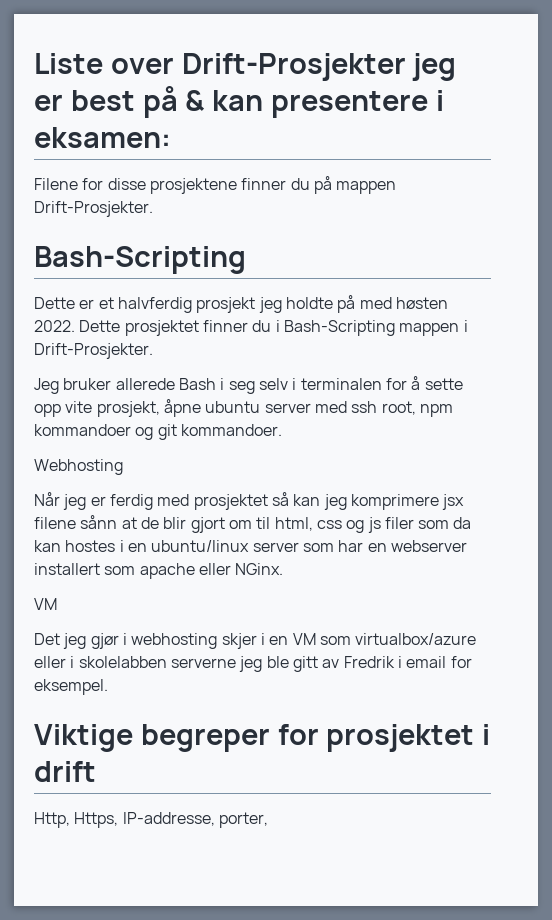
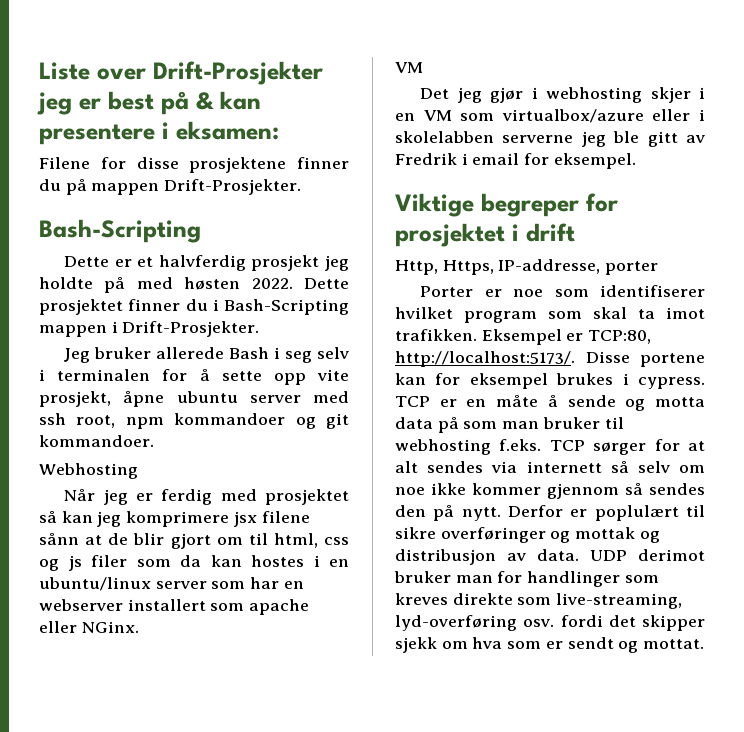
- Http, Https, IP-addresse, porter,
+ Http, Https, IP-addresse, porter
+ Porter er noe som identifiserer hvilket program som skal ta imot trafikken. Eksempel er TCP:80, http://localhost:5173/. Disse portene kan for eksempel brukes i cypress. TCP er en måte å sende og motta data på som man bruker til webhosting f.eks. TCP sørger for at alt sendes via internett så selv om noe ikke kommer gjennom så sendes den på nytt. Derfor er poplulært til sikre overføringer og mottak og distribusjon av data. UDP derimot bruker man for handlinger som kreves direkte som live-streaming, lyd-overføring osv. fordi det skipper sjekk om hva som er sendt og mottat.

